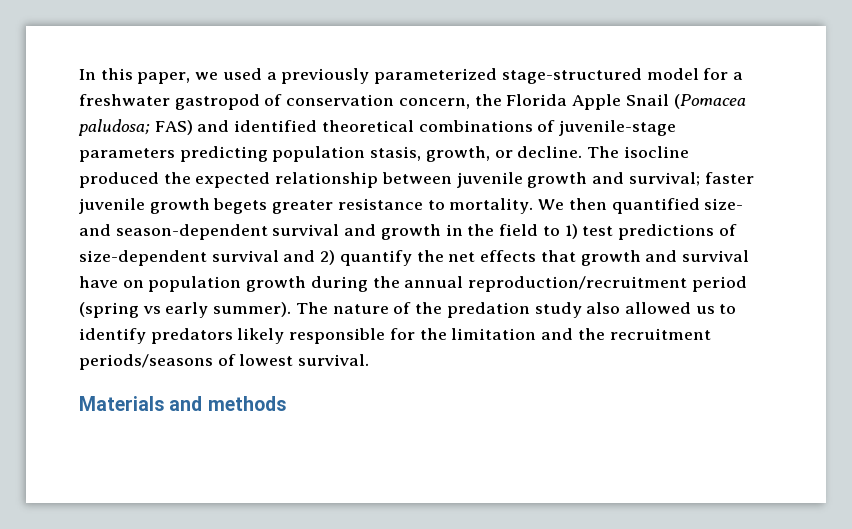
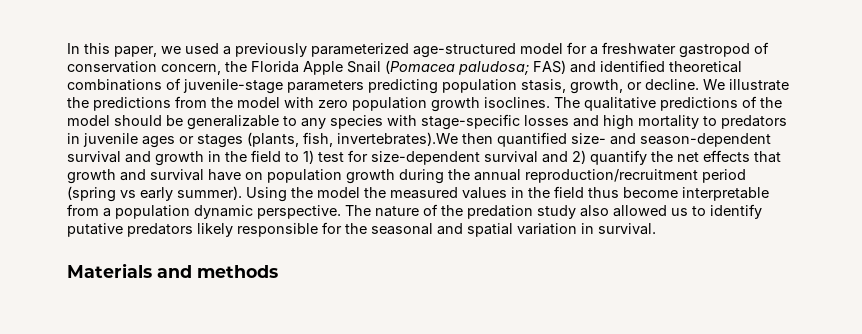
- In this paper, we used a previously parameterized stage-structured model for a freshwater gastropod of conservation concern, the Florida Apple Snail (Pomacea paludosa; FAS) and identified theoretical combinations of juvenile-stage parameters predicting population stasis, growth, or decline.
+ In this paper, we used a previously parameterized age-structured model for a freshwater gastropod of conservation concern, the Florida Apple Snail (Pomacea paludosa; FAS) and identified theoretical combinations of juvenile-stage parameters predicting population stasis, growth, or decline.
- The isocline produced the expected relationship between juvenile growth and survival; faster juvenile growth begets greater resistance to mortality. We then quantified size- and season-dependent survival and growth in the field to 1) test predictions of size-dependent survival and 2) quantify the net effects that growth and survival have on population growth during the annual reproduction/recruitment period (spring vs early summer).
+ We illustrate the predictions from the model with zero population growth isoclines. The qualitative predictions of the model should be generalizable to any species with stage-specific losses and high mortality to predators in juvenile ages or stages (plants, fish, invertebrates).We then quantified size- and season-dependent survival and growth in the field to 1) test for size-dependent survival and 2) quantify the net effects that growth and survival have on population growth during the annual reproduction/recruitment period (spring vs early summer).
+ Using the model the measured values in the field thus become interpretable from a population dynamic perspective.
- The nature of the predation study also allowed us to identify predators likely responsible for the limitation and the recruitment periods/seasons of lowest survival.
+ The nature of the predation study also allowed us to identify putative predators likely responsible for the seasonal and spatial variation in survival.

